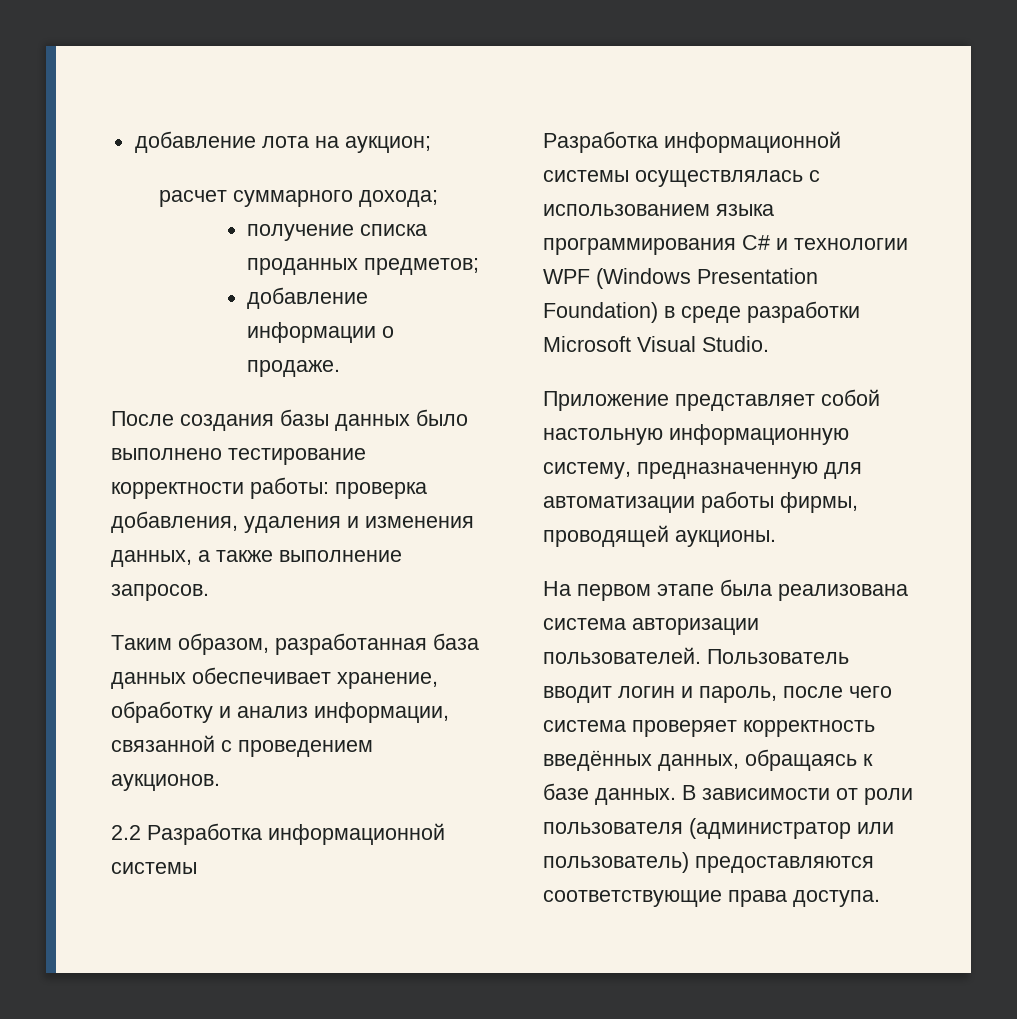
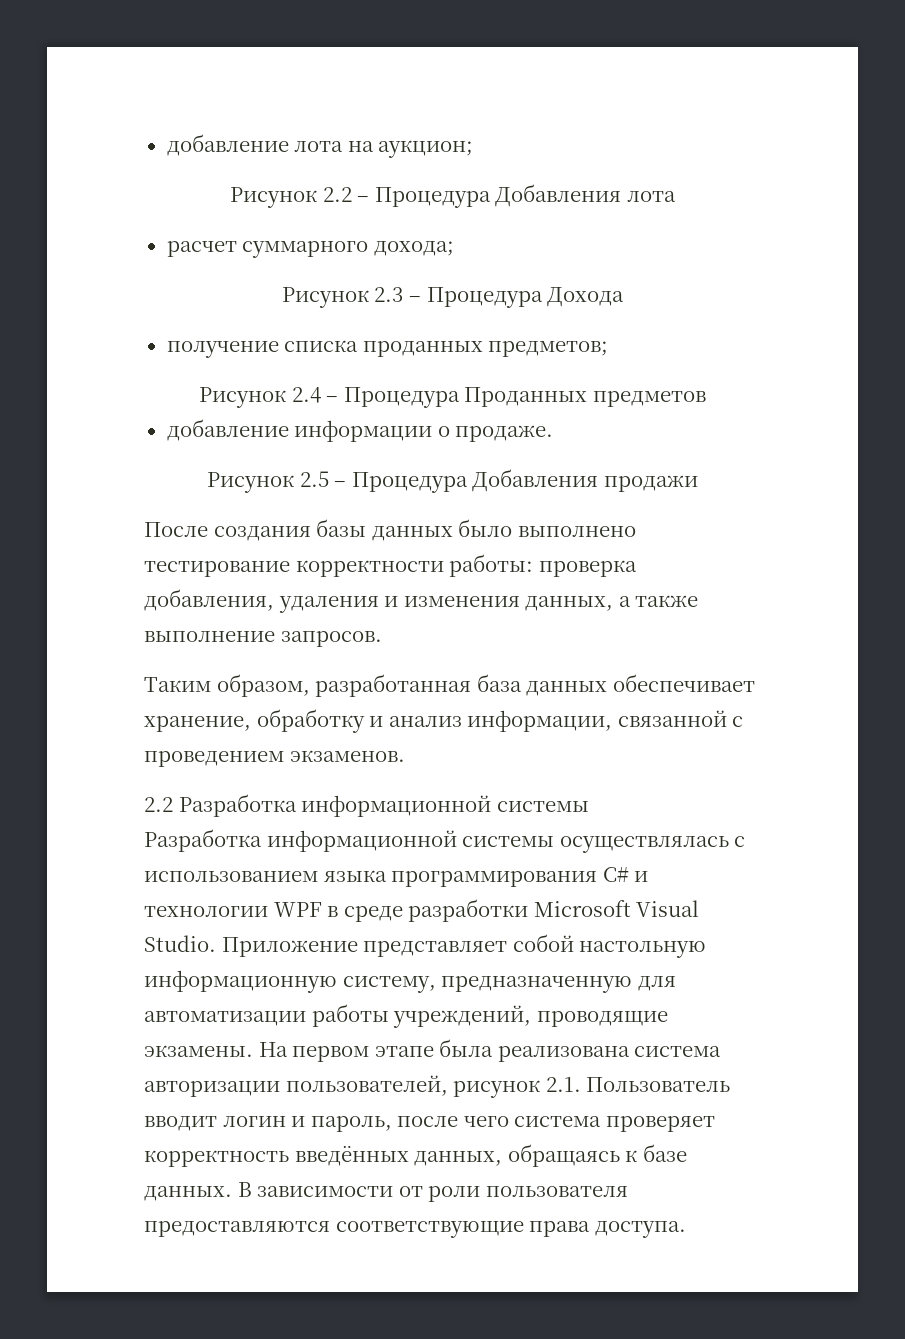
+ Рисунок 2.2 – Процедура Добавления лота
  расчет суммарного дохода;
+ Рисунок 2.3 – Процедура Дохода
  получение списка проданных предметов;
+ Рисунок 2.4 – Процедура Проданных предметов
  добавление информации о продаже.
+ Рисунок 2.5 – Процедура Добавления продажи
- Таким образом, разработанная база данных обеспечивает хранение, обработку и анализ информации, связанной с проведением аукционов.
+ Таким образом, разработанная база данных обеспечивает хранение, обработку и анализ информации, связанной с проведением экзаменов.
- Разработка информационной системы осуществлялась с использованием языка программирования C# и технологии WPF (Windows Presentation Foundation) в среде разработки Microsoft Visual Studio.
- Приложение представляет собой настольную информационную систему, предназначенную для автоматизации работы фирмы, проводящей аукционы.
- На первом этапе была реализована система авторизации пользователей. Пользователь вводит логин и пароль, после чего система проверяет корректность введённых данных, обращаясь к базе данных.
+ Разработка информационной системы осуществлялась с использованием языка программирования C# и технологии WPF в среде разработки Microsoft Visual Studio. Приложение представляет собой настольную информационную систему, предназначенную для автоматизации работы учреждений, проводящие экзамены. На первом этапе была реализована система авторизации пользователей, рисунок 2.1. Пользователь вводит логин и пароль, после чего система проверяет корректность введённых данных, обращаясь к базе данных.
- В зависимости от роли пользователя (администратор или пользователь) предоставляются соответствующие права доступа.
+ В зависимости от роли пользователя предоставляются соответствующие права доступа.

